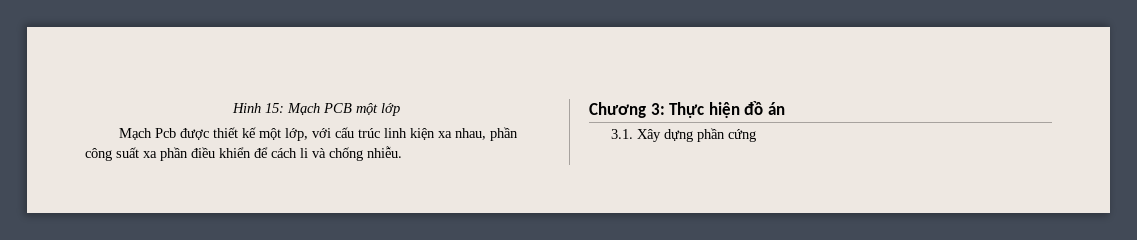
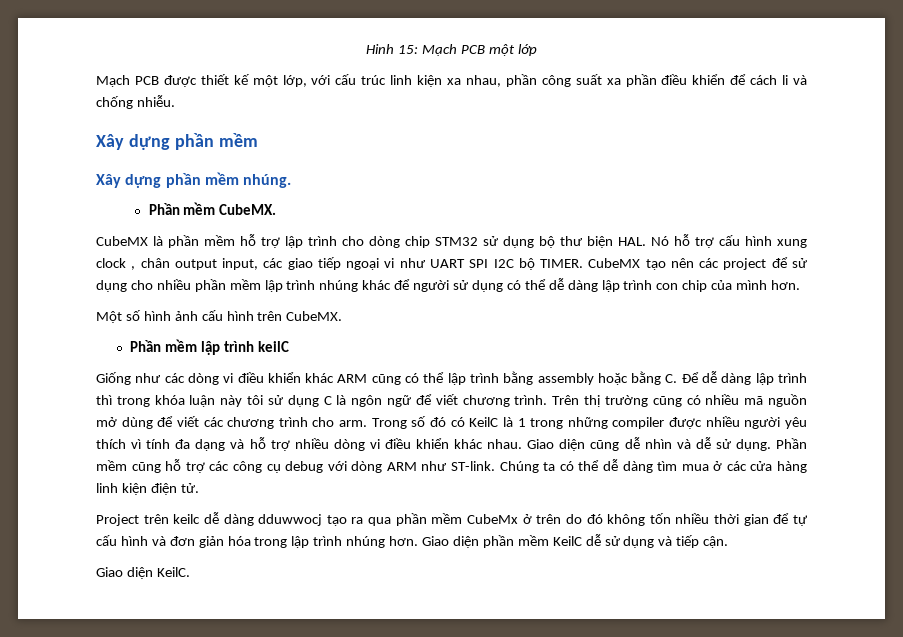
- Mạch Pcb được thiết kế một lớp, với cấu trúc linh kiện xa nhau, phần công suất xa phần điều khiển để cách li và chống nhiễu.
- Chương 3: Thực hiện đồ án
- 3.1. Xây dựng phần cứng
+ Mạch PCB được thiết kế một lớp, với cấu trúc linh kiện xa nhau, phần công suất xa phần điều khiển để cách li và chống nhiễu.
+ Xây dựng phần mềm
+ Xây dựng phần mềm nhúng.
+ Phần mềm CubeMX.
+ CubeMX là phần mềm hỗ trợ lập trình cho dòng chip STM32 sử dụng bộ thư biện HAL. Nó hỗ trợ cấu hình xung clock , chân output input, các giao tiếp ngoại vi như UART SPI I2C bộ TIMER. CubeMX tạo nên các project để sử dụng cho nhiều phần mềm lập trình nhúng khác để người sử dụng có thể dễ dàng lập trình con chip của mình hơn.
+ Một số hình ảnh cấu hình trên CubeMX.
+ Phần mềm lập trình keilC
+ Giống như các dòng vi điều khiển khác ARM cũng có thể lập trình bằng assembly hoặc bằng C. Để dễ dàng lập trình thì trong khóa luận này tôi sử dụng C là ngôn ngữ để viết chương trình. Trên thị trường cũng có nhiều mã nguồn mở dùng để viết các chương trình cho arm. Trong số đó có KeilC là 1 trong những compiler được nhiều người yêu thích vì tính đa dạng và hỗ trợ nhiều dòng vi điều khiển khác nhau. Giao diện cũng dễ nhìn và dễ sử dụng. Phần mềm cũng hỗ trợ các công cụ debug với dòng ARM như ST-link. Chúng ta có thể dễ dàng tìm mua ở các cửa hàng linh kiện điện tử.
+ Project trên keilc dễ dàng dduwwocj tạo ra qua phần mềm CubeMx ở trên do đó không tốn nhiều thời gian để tự cấu hình và đơn giản hóa trong lập trình nhúng hơn. Giao diện phần mềm KeilC dễ sử dụng và tiếp cận.
+ Giao diện KeilC.

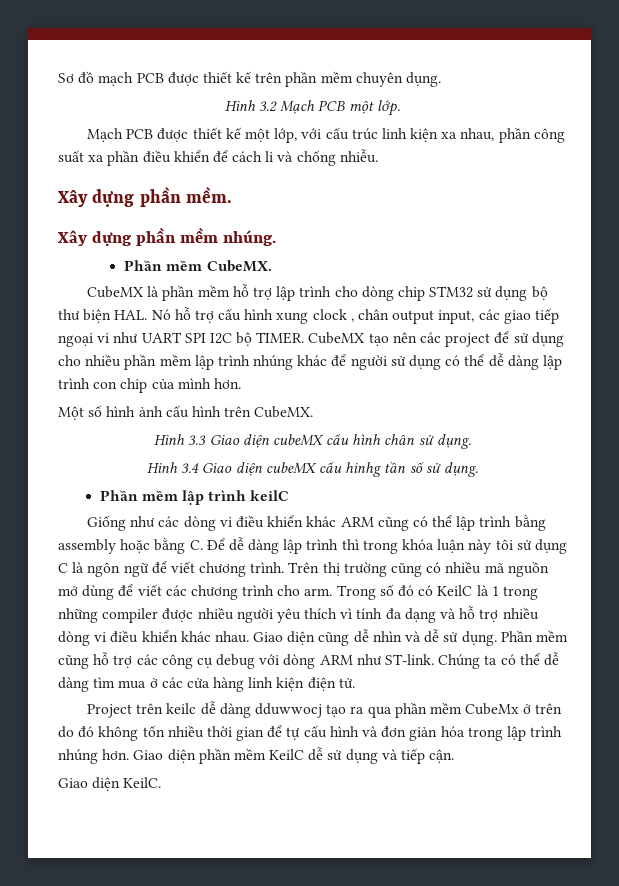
- Hinh 15: Mạch PCB một lớp
+ Sơ đồ mạch PCB được thiết kế trên phần mềm chuyên dụng.
+ Hinh 3.2 Mạch PCB một lớp.
  Mạch PCB được thiết kế một lớp, với cấu trúc linh kiện xa nhau, phần công suất xa phần điều khiển để cách li và chống nhiễu.
- Xây dựng phần mềm
+ Xây dựng phần mềm.
+ Hinh 3.3 Giao diện cubeMX cấu hình chân sử dụng.
+ Hinh 3.4 Giao diện cubeMX cấu hinhg tần số sử dụng.

